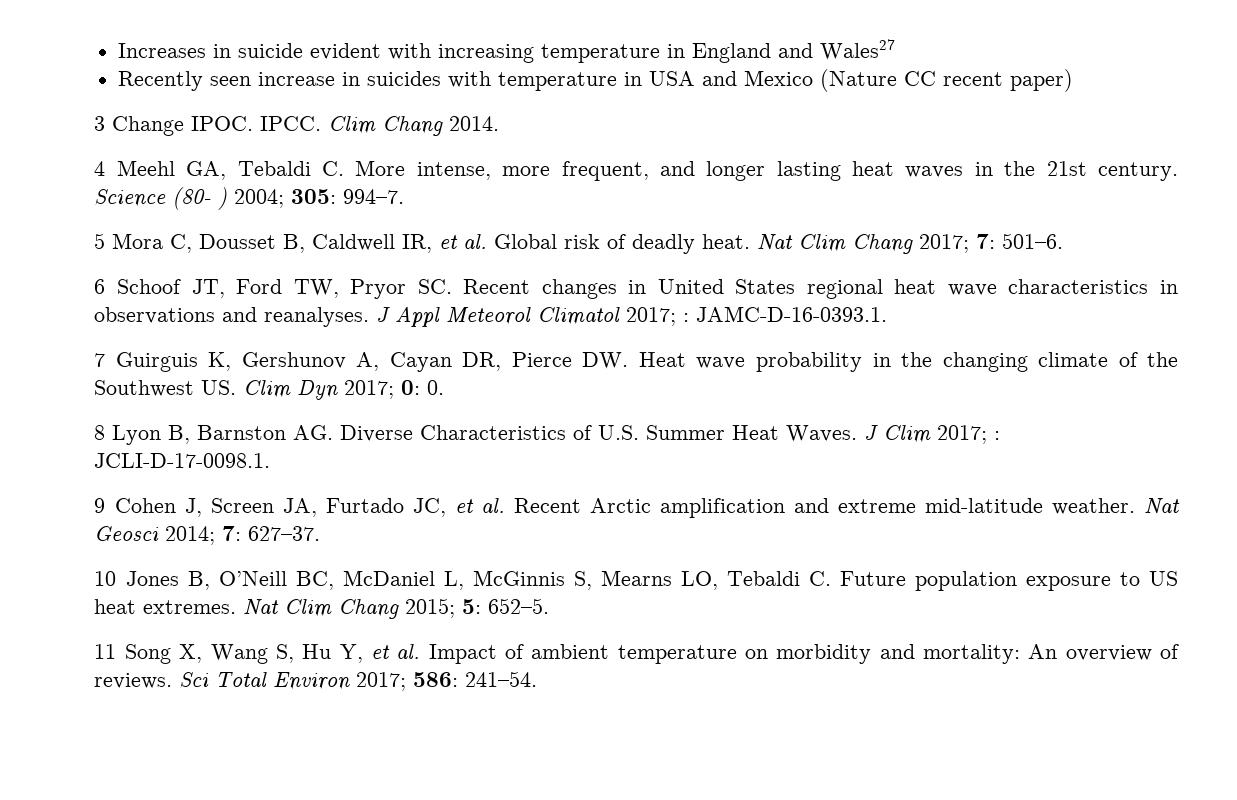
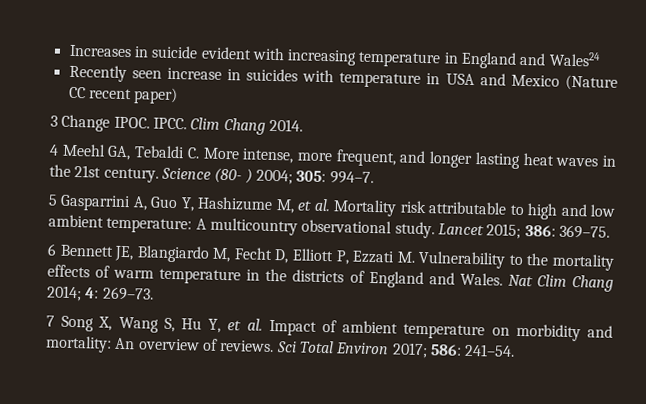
- Increases in suicide evident with increasing temperature in England and Wales27
+ Increases in suicide evident with increasing temperature in England and Wales24
- 5 Mora C, Dousset B, Caldwell IR, et al. Global risk of deadly heat. Nat Clim Chang 2017; 7: 501–6.
- 6 Schoof JT, Ford TW, Pryor SC. Recent changes in United States regional heat wave characteristics in observations and reanalyses. J Appl Meteorol Climatol 2017; : JAMC-D-16-0393.1.
- 7 Guirguis K, Gershunov A, Cayan DR, Pierce DW. Heat wave probability in the changing climate of the Southwest US. Clim Dyn 2017; 0: 0.
- 8 Lyon B, Barnston AG. Diverse Characteristics of U.S. Summer Heat Waves. J Clim 2017; : JCLI-D-17-0098.1.
- 9 Cohen J, Screen JA, Furtado JC, et al. Recent Arctic amplification and extreme mid-latitude weather. Nat Geosci 2014; 7: 627–37.
- 10 Jones B, O’Neill BC, McDaniel L, McGinnis S, Mearns LO, Tebaldi C. Future population exposure to US heat extremes. Nat Clim Chang 2015; 5: 652–5.
- 11 Song X, Wang S, Hu Y, et al. Impact of ambient temperature on morbidity and mortality: An overview of reviews.
+ 5 Gasparrini A, Guo Y, Hashizume M, et al. Mortality risk attributable to high and low ambient temperature: A multicountry observational study. Lancet 2015; 386: 369–75.
+ 6 Bennett JE, Blangiardo M, Fecht D, Elliott P, Ezzati M. Vulnerability to the mortality effects of warm temperature in the districts of England and Wales. Nat Clim Chang 2014; 4: 269–73.
+ 7 Song X, Wang S, Hu Y, et al. Impact of ambient temperature on morbidity and mortality: An overview of reviews.

